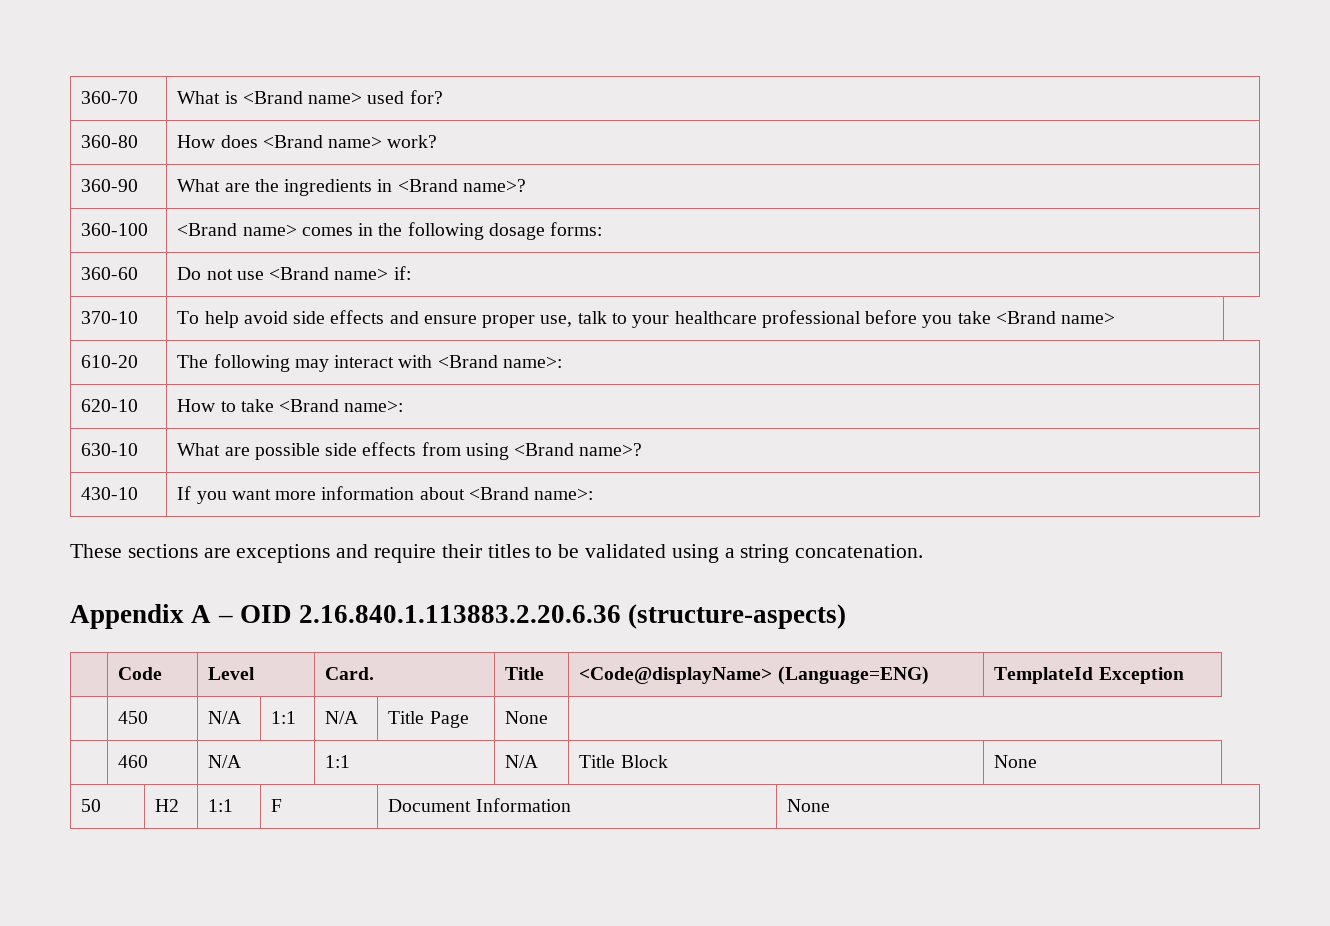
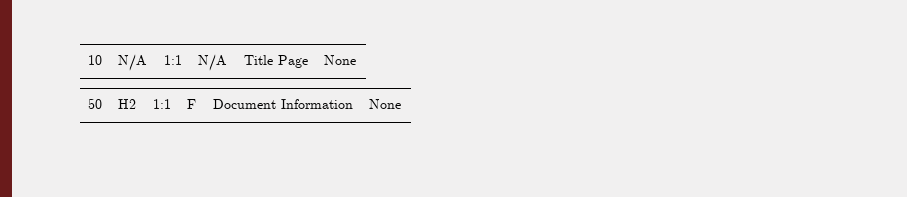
- 360-70 | What is <Brand name> used for?
- 360-80 | How does <Brand name> work?
- 360-90 | What are the ingredients in <Brand name>?
- 360-100 | <Brand name> comes in the following dosage forms:
- 360-60 | Do not use <Brand name> if:
- 370-10 | To help avoid side effects and ensure proper use, talk to your healthcare professional before you take <Brand name>
- 610-20 | The following may interact with <Brand name>:
- 620-10 | How to take <Brand name>:
- 630-10 | What are possible side effects from using <Brand name>?
- 430-10 | If you want more information about <Brand name>:
- These sections are exceptions and require their titles to be validated using a string concatenation.
- Appendix A – OID 2.16.840.1.113883.2.20.6.36 (structure-aspects)
- | Code | Level | Card. | Title | <Code@displayName> (Language=ENG) | TemplateId Exception
- | 450 | N/A | 1:1 | N/A | Title Page | None
+ 10 | N/A | 1:1 | N/A | Title Page | None
- | 460 | N/A | 1:1 | N/A | Title Block | None

